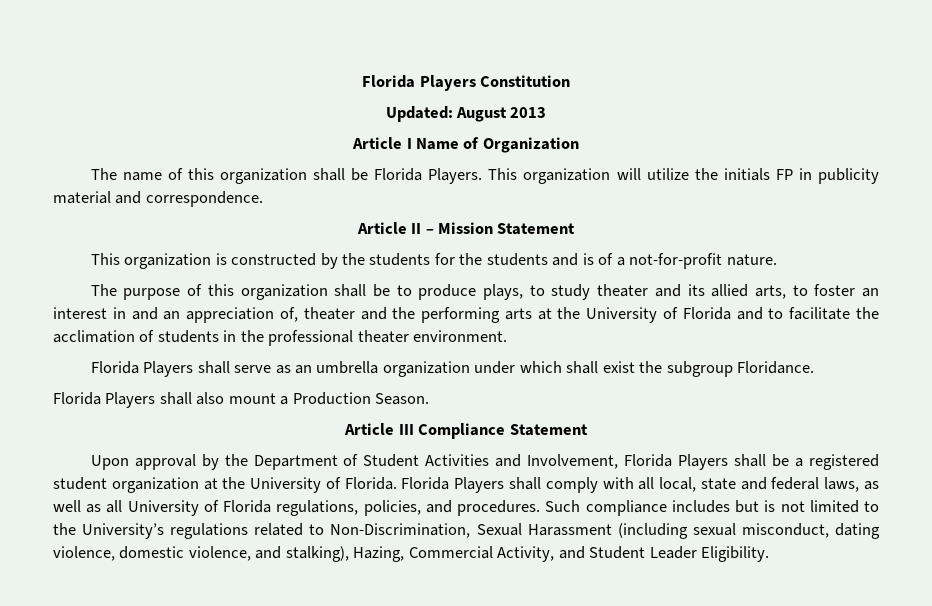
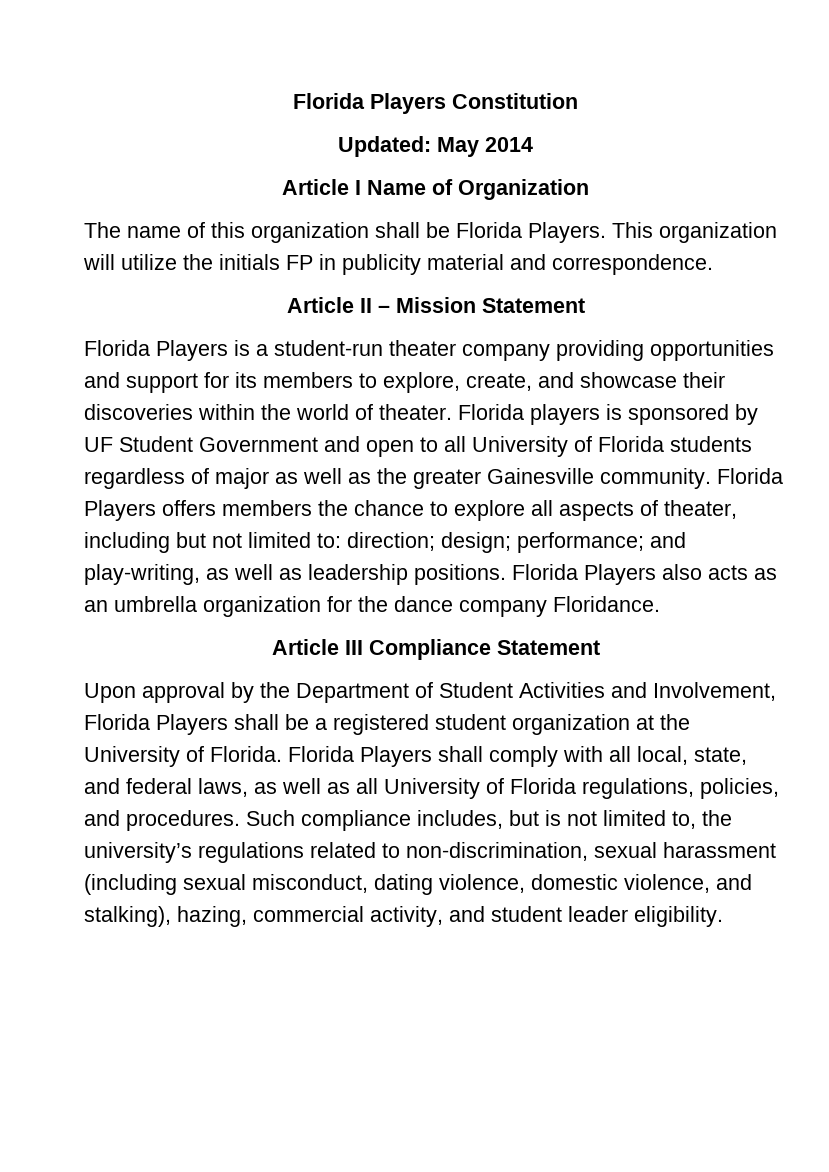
- Updated: August 2013
+ Updated: May 2014
- This organization is constructed by the students for the students and is of a not-for-profit nature.
- The purpose of this organization shall be to produce plays, to study theater and its allied arts, to foster an interest in and an appreciation of, theater and the performing arts at the University of Florida and to facilitate the acclimation of students in the professional theater environment.
- Florida Players shall serve as an umbrella organization under which shall exist the subgroup Floridance.
- Florida Players shall also mount a Production Season.
+ Florida Players is a student-run theater company providing opportunities and support for its members to explore, create, and showcase their discoveries within the world of theater. Florida players is sponsored by UF Student Government and open to all University of Florida students regardless of major as well as the greater Gainesville community. Florida Players offers members the chance to explore all aspects of theater, including but not limited to: direction; design; performance; and play-writing, as well as leadership positions. Florida Players also acts as an umbrella organization for the dance company Floridance.
- Florida Players shall comply with all local, state and federal laws, as well as all University of Florida regulations, policies, and procedures.
+ Florida Players shall comply with all local, state, and federal laws, as well as all University of Florida regulations, policies, and procedures.
- Such compliance includes but is not limited to the University’s regulations related to Non-Discrimination, Sexual Harassment (including sexual misconduct, dating violence, domestic violence, and stalking), Hazing, Commercial Activity, and Student Leader Eligibility.
+ Such compliance includes, but is not limited to, the university’s regulations related to non-discrimination, sexual harassment (including sexual misconduct, dating violence, domestic violence, and stalking), hazing, commercial activity, and student leader eligibility.

